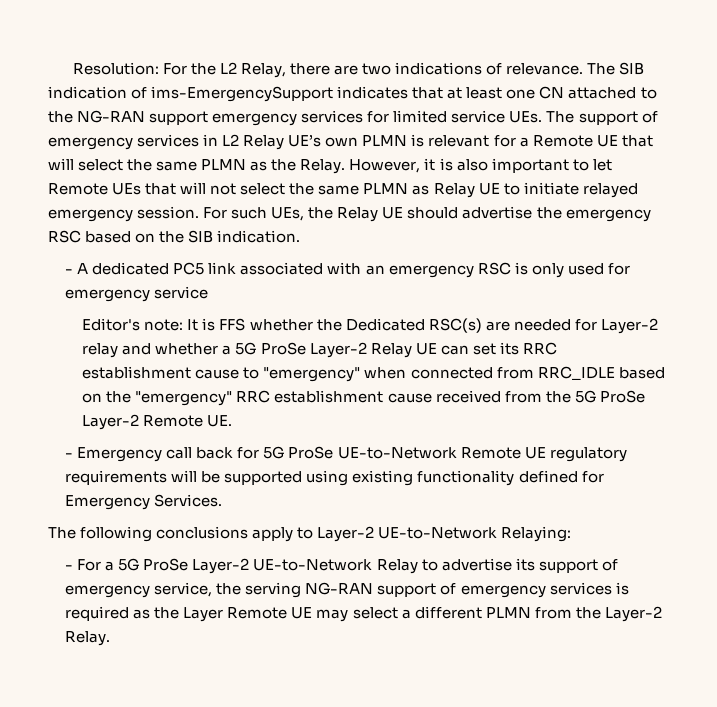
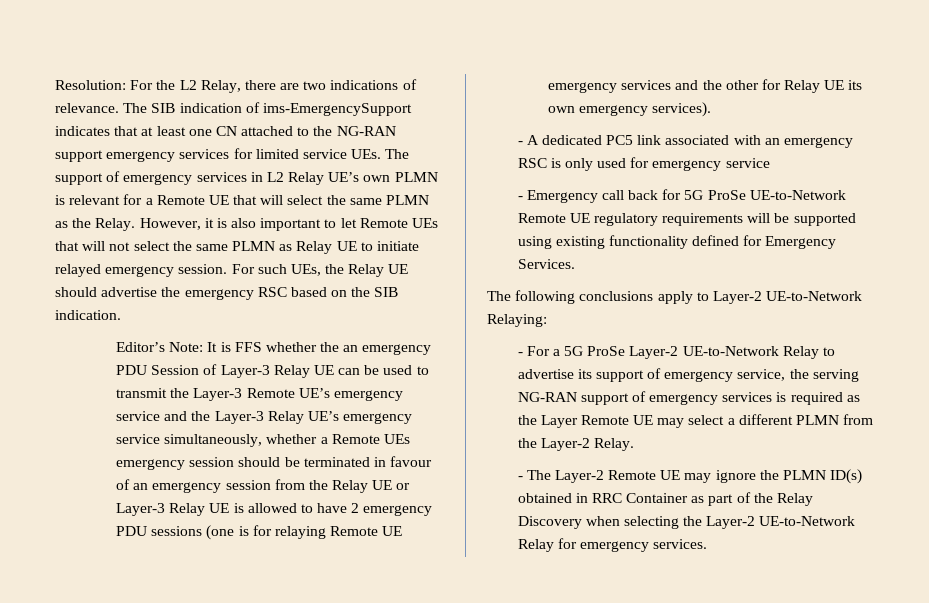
+ Editor’s Note: It is FFS whether the an emergency PDU Session of Layer-3 Relay UE can be used to transmit the Layer-3 Remote UE’s emergency service and the Layer-3 Relay UE’s emergency service simultaneously, whether a Remote UEs emergency session should be terminated in favour of an emergency session from the Relay UE or Layer-3 Relay UE is allowed to have 2 emergency PDU sessions (one is for relaying Remote UE emergency services and the other for Relay UE its own emergency services).
- Editor's note: It is FFS whether the Dedicated RSC(s) are needed for Layer-2 relay and whether a 5G ProSe Layer-2 Relay UE can set its RRC establishment cause to "emergency" when connected from RRC_IDLE based on the "emergency" RRC establishment cause received from the 5G ProSe Layer-2 Remote UE.
+ - The Layer-2 Remote UE may ignore the PLMN ID(s) obtained in RRC Container as part of the Relay Discovery when selecting the Layer-2 UE-to-Network Relay for emergency services.

